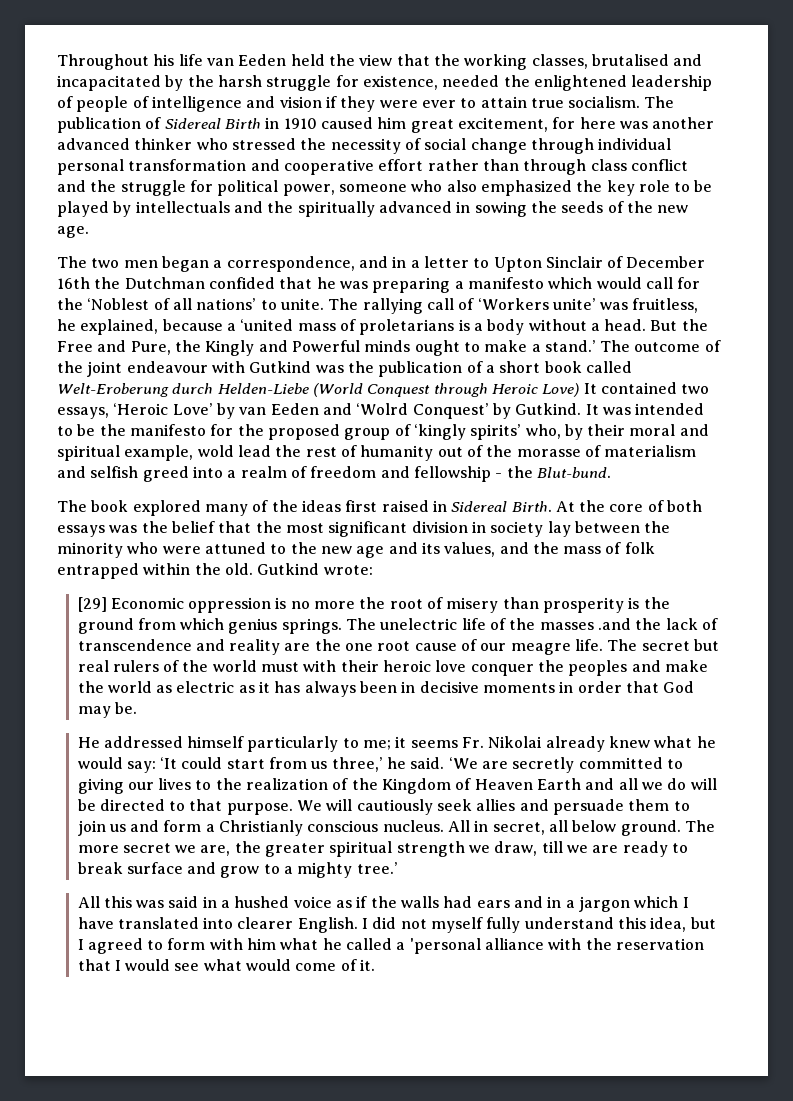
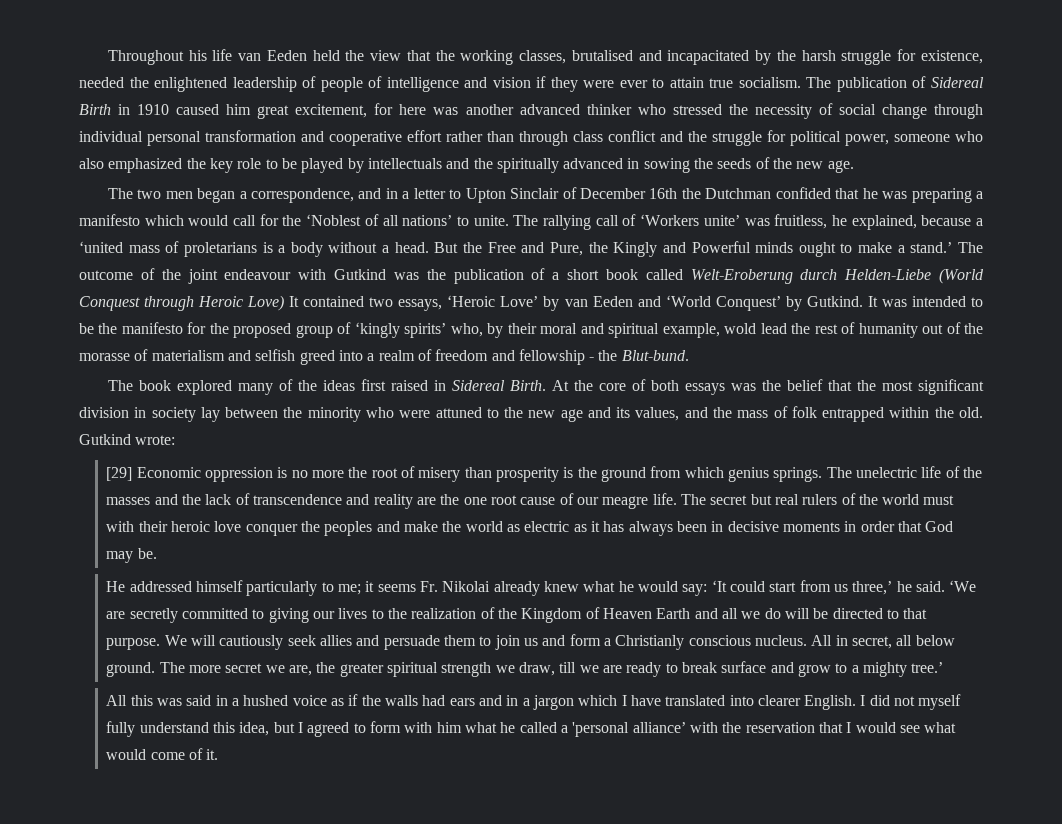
- The outcome of the joint endeavour with Gutkind was the publication of a short book called Welt-Eroberung durch Helden-Liebe (World Conquest through Heroic Love) It contained two essays, ‘Heroic Love’ by van Eeden and ‘Wolrd Conquest’ by Gutkind.
+ The outcome of the joint endeavour with Gutkind was the publication of a short book called Welt-Eroberung durch Helden-Liebe (World Conquest through Heroic Love) It contained two essays, ‘Heroic Love’ by van Eeden and ‘World Conquest’ by Gutkind.
- The unelectric life of the masses .and the lack of transcendence and reality are the one root cause of our meagre life.
+ The unelectric life of the masses and the lack of transcendence and reality are the one root cause of our meagre life.
- I did not myself fully understand this idea, but I agreed to form with him what he called a 'personal alliance with the reservation that I would see what would come of it.
+ I did not myself fully understand this idea, but I agreed to form with him what he called a 'personal alliance’ with the reservation that I would see what would come of it.

